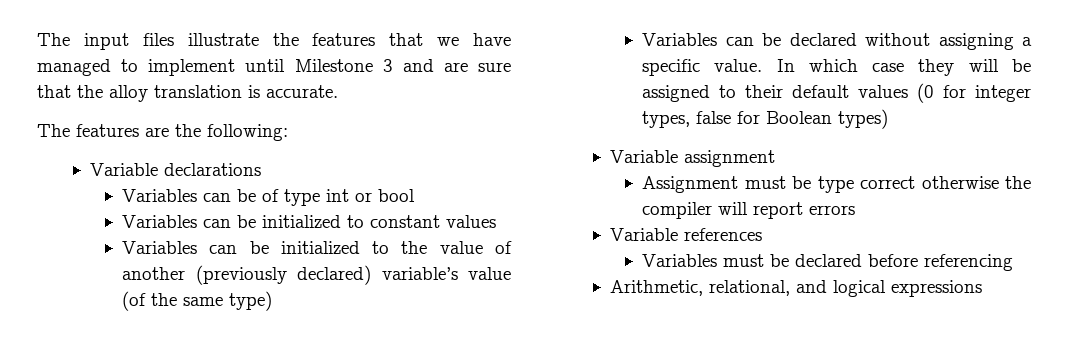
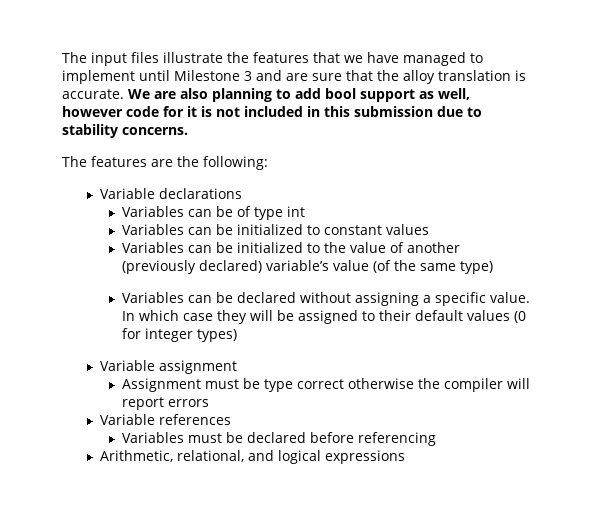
+ We are also planning to add bool support as well, however code for it is not included in this submission due to stability concerns.
- Variables can be of type int or bool
+ Variables can be of type int
- In which case they will be assigned to their default values (0 for integer types, false for Boolean types)
+ In which case they will be assigned to their default values (0 for integer types)

